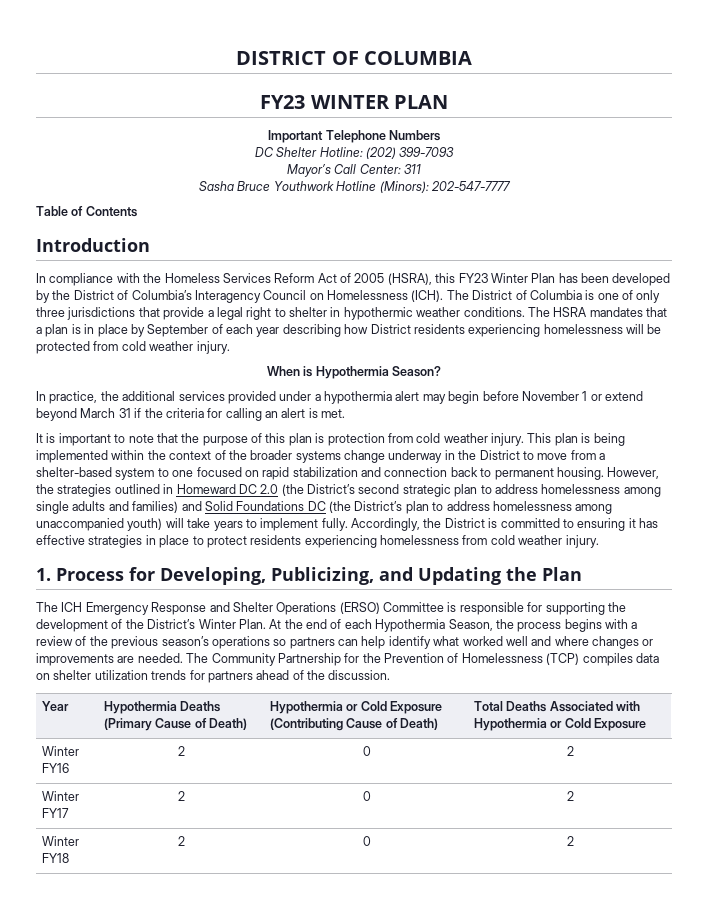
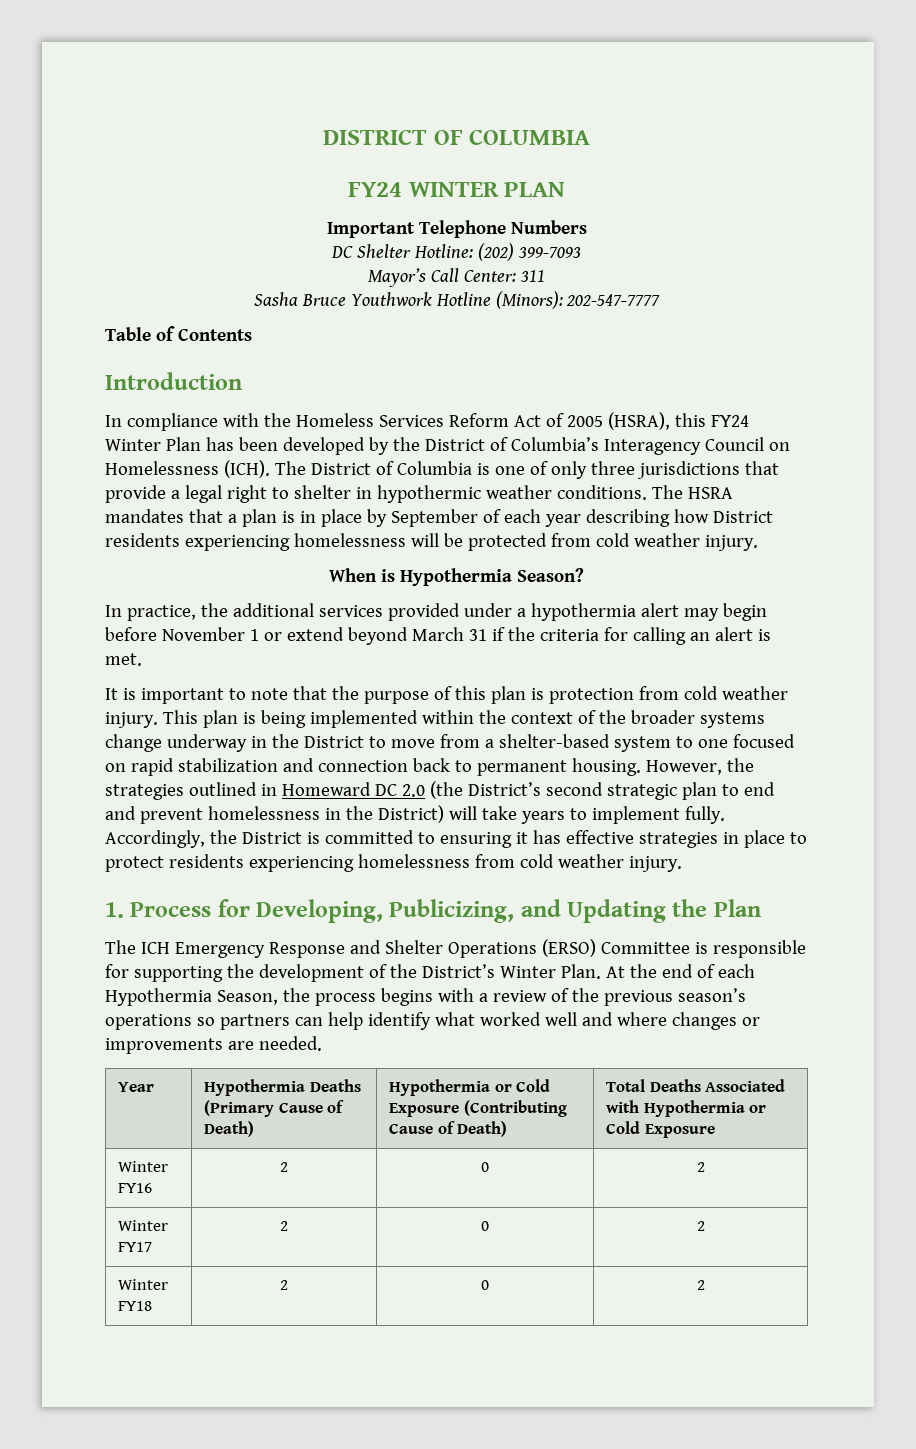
- FY23 WINTER PLAN
+ FY24 WINTER PLAN
- In compliance with the Homeless Services Reform Act of 2005 (HSRA), this FY23 Winter Plan has been developed by the District of Columbia’s Interagency Council on Homelessness (ICH).
+ In compliance with the Homeless Services Reform Act of 2005 (HSRA), this FY24 Winter Plan has been developed by the District of Columbia’s Interagency Council on Homelessness (ICH).
- However, the strategies outlined in Homeward DC 2.0 (the District’s second strategic plan to address homelessness among single adults and families) and Solid Foundations DC (the District’s plan to address homelessness among unaccompanied youth) will take years to implement fully.
+ However, the strategies outlined in Homeward DC 2.0 (the District’s second strategic plan to end and prevent homelessness in the District) will take years to implement fully.
- The Community Partnership for the Prevention of Homelessness (TCP) compiles data on shelter utilization trends for partners ahead of the discussion.

